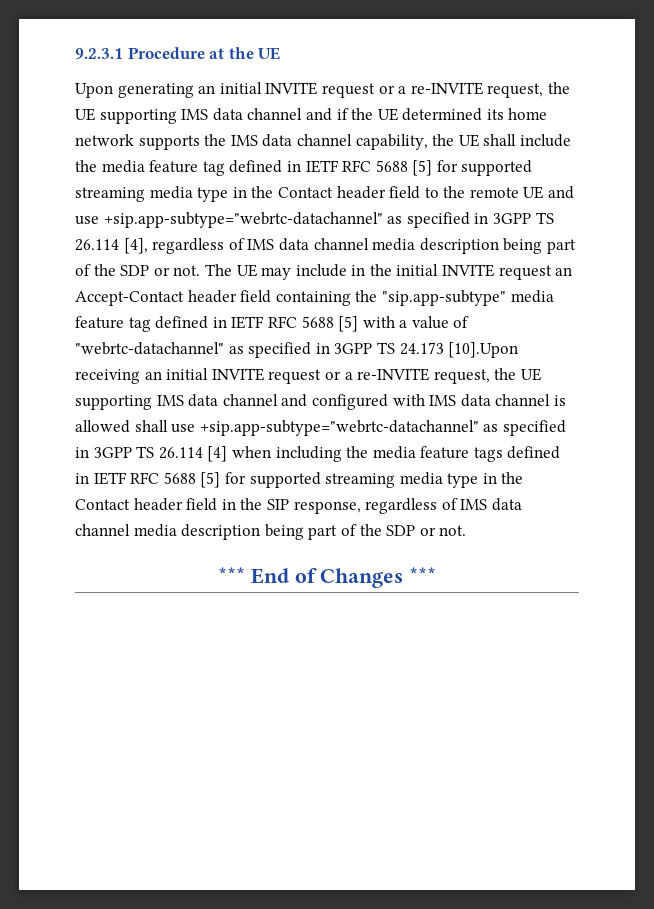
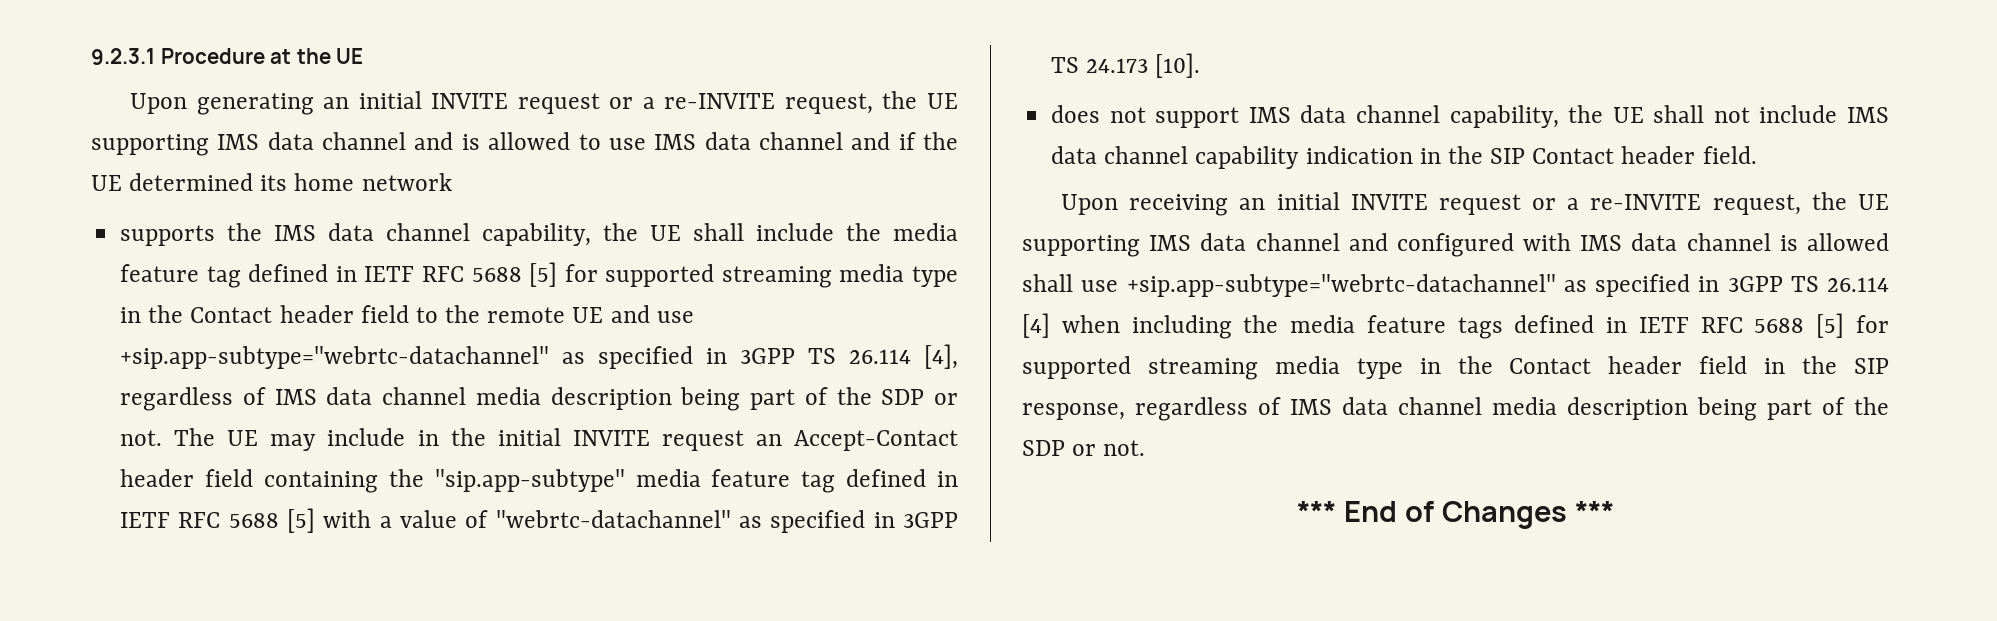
- Upon generating an initial INVITE request or a re-INVITE request, the UE supporting IMS data channel and if the UE determined its home network supports the IMS data channel capability, the UE shall include the media feature tag defined in IETF RFC 5688 [5] for supported streaming media type in the Contact header field to the remote UE and use +sip.app-subtype="webrtc-datachannel" as specified in 3GPP TS 26.114 [4], regardless of IMS data channel media description being part of the SDP or not.
+ Upon generating an initial INVITE request or a re-INVITE request, the UE supporting IMS data channel and is allowed to use IMS data channel and if the UE determined its home network
+ supports the IMS data channel capability, the UE shall include the media feature tag defined in IETF RFC 5688 [5] for supported streaming media type in the Contact header field to the remote UE and use +sip.app-subtype="webrtc-datachannel" as specified in 3GPP TS 26.114 [4], regardless of IMS data channel media description being part of the SDP or not.
- The UE may include in the initial INVITE request an Accept-Contact header field containing the "sip.app-subtype" media feature tag defined in IETF RFC 5688 [5] with a value of "webrtc-datachannel" as specified in 3GPP TS 24.173 [10].Upon receiving an initial INVITE request or a re-INVITE request, the UE supporting IMS data channel and configured with IMS data channel is allowed shall use +sip.app-subtype="webrtc-datachannel" as specified in 3GPP TS 26.114 [4] when including the media feature tags defined in IETF RFC 5688 [5] for supported streaming media type in the Contact header field in the SIP response, regardless of IMS data channel media description being part of the SDP or not.
+ The UE may include in the initial INVITE request an Accept-Contact header field containing the "sip.app-subtype" media feature tag defined in IETF RFC 5688 [5] with a value of "webrtc-datachannel" as specified in 3GPP TS 24.173 [10].
+ does not support IMS data channel capability, the UE shall not include IMS data channel capability indication in the SIP Contact header field.
+ Upon receiving an initial INVITE request or a re-INVITE request, the UE supporting IMS data channel and configured with IMS data channel is allowed shall use +sip.app-subtype="webrtc-datachannel" as specified in 3GPP TS 26.114 [4] when including the media feature tags defined in IETF RFC 5688 [5] for supported streaming media type in the Contact header field in the SIP response, regardless of IMS data channel media description being part of the SDP or not.

